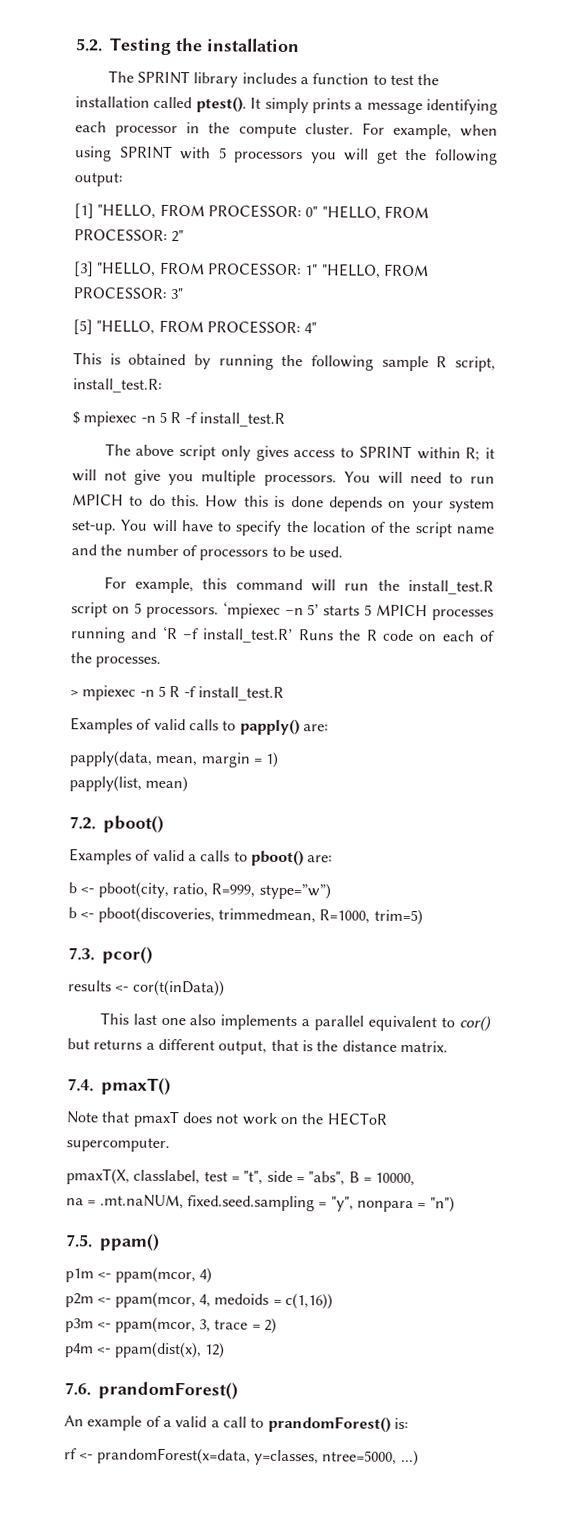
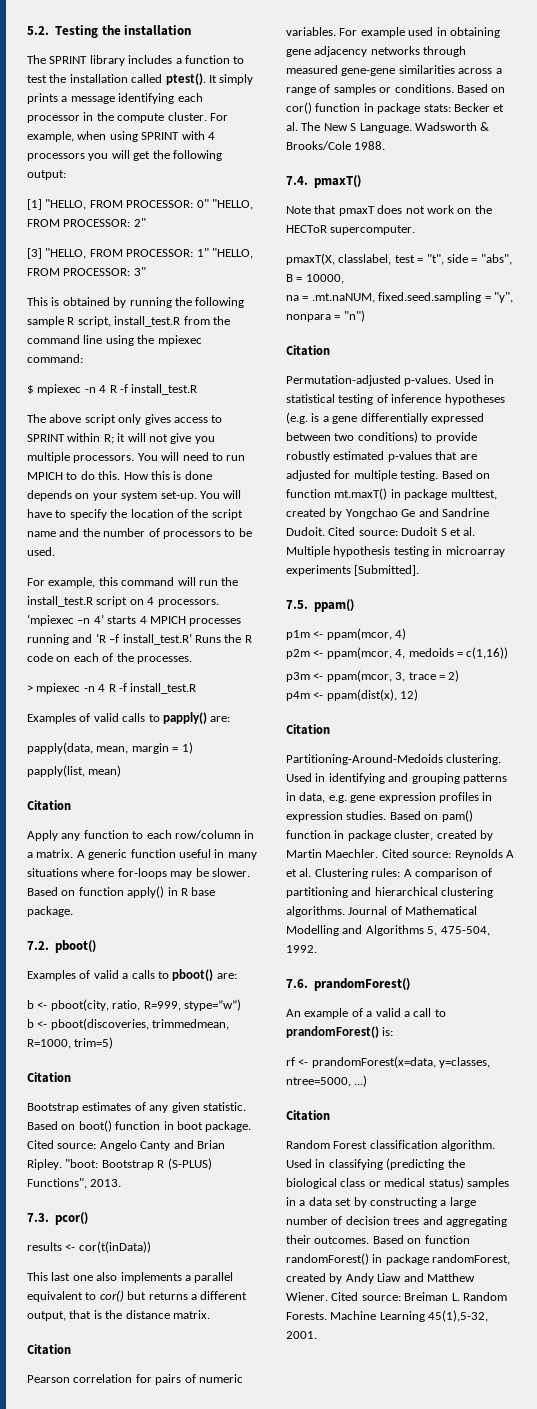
- For example, when using SPRINT with 5 processors you will get the following output:
+ For example, when using SPRINT with 4 processors you will get the following output:
- [5] "HELLO, FROM PROCESSOR: 4"
- This is obtained by running the following sample R script, install_test.R:
+ This is obtained by running the following sample R script, install_test.R from the command line using the mpiexec command:
- $ mpiexec -n 5 R -f install_test.R
+ $ mpiexec -n 4 R -f install_test.R
- For example, this command will run the install_test.R script on 5 processors.
+ For example, this command will run the install_test.R script on 4 processors.
- ‘mpiexec –n 5’ starts 5 MPICH processes running and ‘R –f install_test.R’ Runs the R code on each of the processes.
+ ‘mpiexec –n 4’ starts 4 MPICH processes running and ‘R –f install_test.R’ Runs the R code on each of the processes.
- > mpiexec -n 5 R -f install_test.R
+ > mpiexec -n 4 R -f install_test.R
  papply(list, mean)
+ Citation
+ Apply any function to each row/column in a matrix. A generic function useful in many situations where for-loops may be slower. Based on function apply() in R base package.
  b <- pboot(discoveries, trimmedmean, R=1000, trim=5)
+ Citation
+ Bootstrap estimates of any given statistic. Based on boot() function in boot package. Cited source: Angelo Canty and Brian Ripley. "boot: Bootstrap R (S-PLUS) Functions", 2013.
  This last one also implements a parallel equivalent to cor() but returns a different output, that is the distance matrix.
+ Citation
+ Pearson correlation for pairs of numeric variables. For example used in obtaining gene adjacency networks through measured gene-gene similarities across a range of samples or conditions. Based on cor() function in package stats: Becker et al. The New S Language. Wadsworth & Brooks/Cole 1988.
  na = .mt.naNUM, fixed.seed.sampling = "y", nonpara = "n")
+ Citation
+ Permutation-adjusted p-values. Used in statistical testing of inference hypotheses (e.g. is a gene differentially expressed between two conditions) to provide robustly estimated p-values that are adjusted for multiple testing. Based on function mt.maxT() in package multtest, created by Yongchao Ge and Sandrine Dudoit. Cited source: Dudoit S et al. Multiple hypothesis testing in microarray experiments [Submitted].
  p4m <- ppam(dist(x), 12)
+ Citation
+ Partitioning-Around-Medoids clustering. Used in identifying and grouping patterns in data, e.g. gene expression profiles in expression studies. Based on pam() function in package cluster, created by Martin Maechler. Cited source: Reynolds A et al. Clustering rules: A comparison of partitioning and hierarchical clustering algorithms. Journal of Mathematical Modelling and Algorithms 5, 475-504, 1992.
  rf <- prandomForest(x=data, y=classes, ntree=5000, ...)
+ Citation
+ Random Forest classification algorithm. Used in classifying (predicting the biological class or medical status) samples in a data set by constructing a large number of decision trees and aggregating their outcomes. Based on function randomForest() in package randomForest, created by Andy Liaw and Matthew Wiener. Cited source: Breiman L. Random Forests. Machine Learning 45(1),5-32, 2001.

